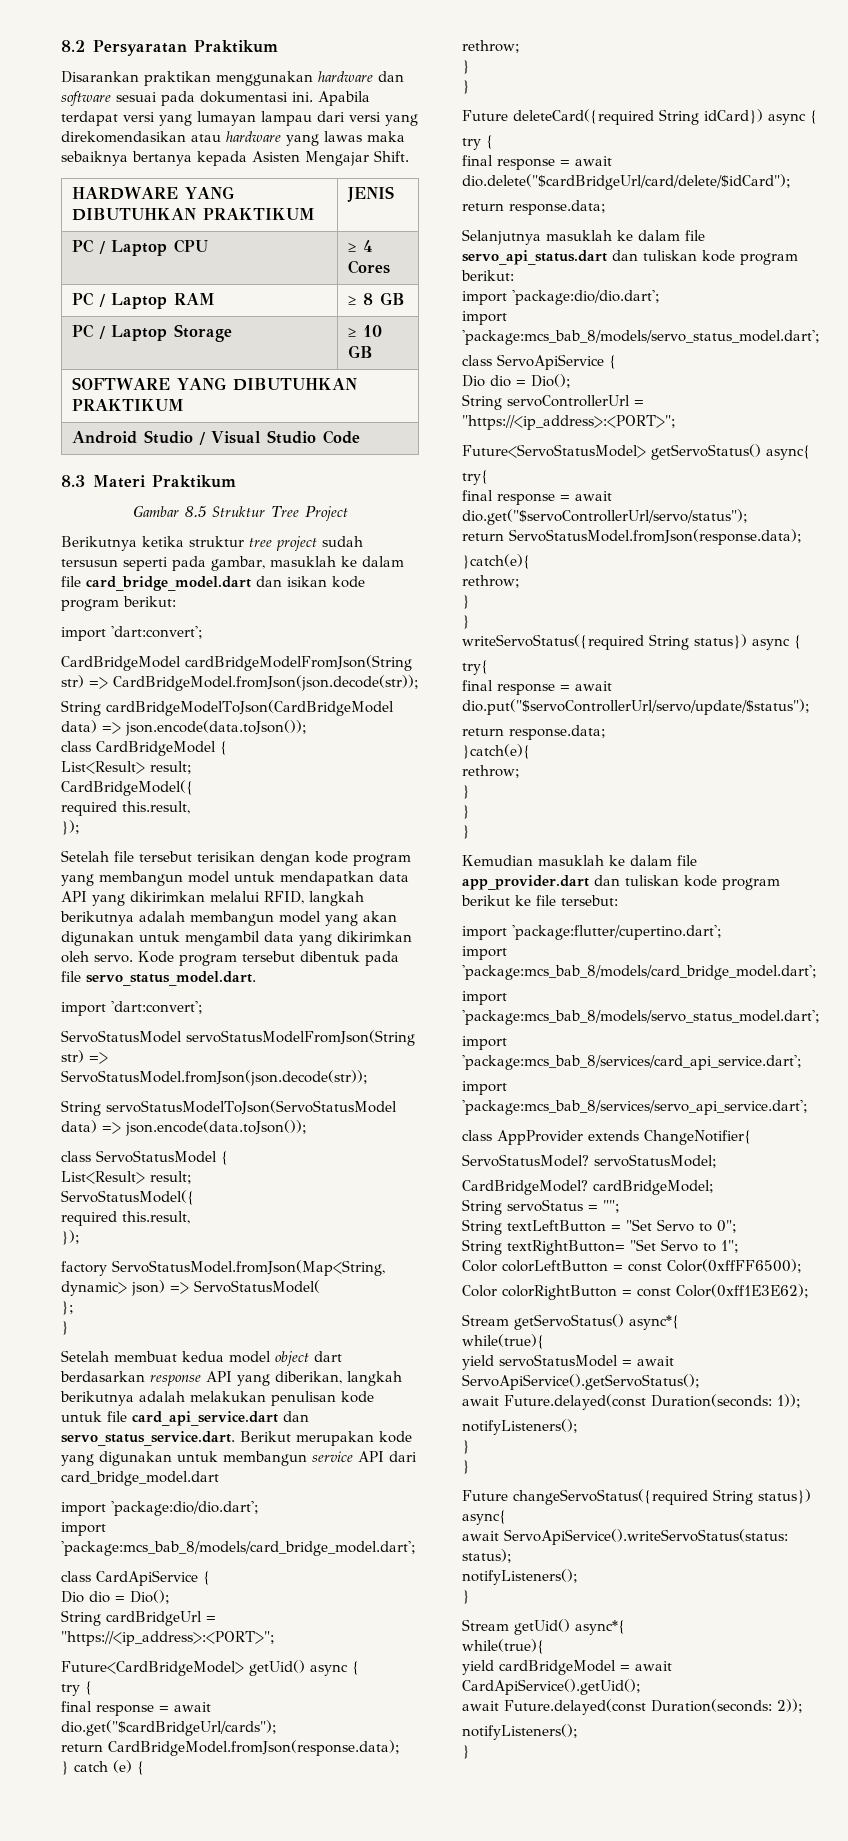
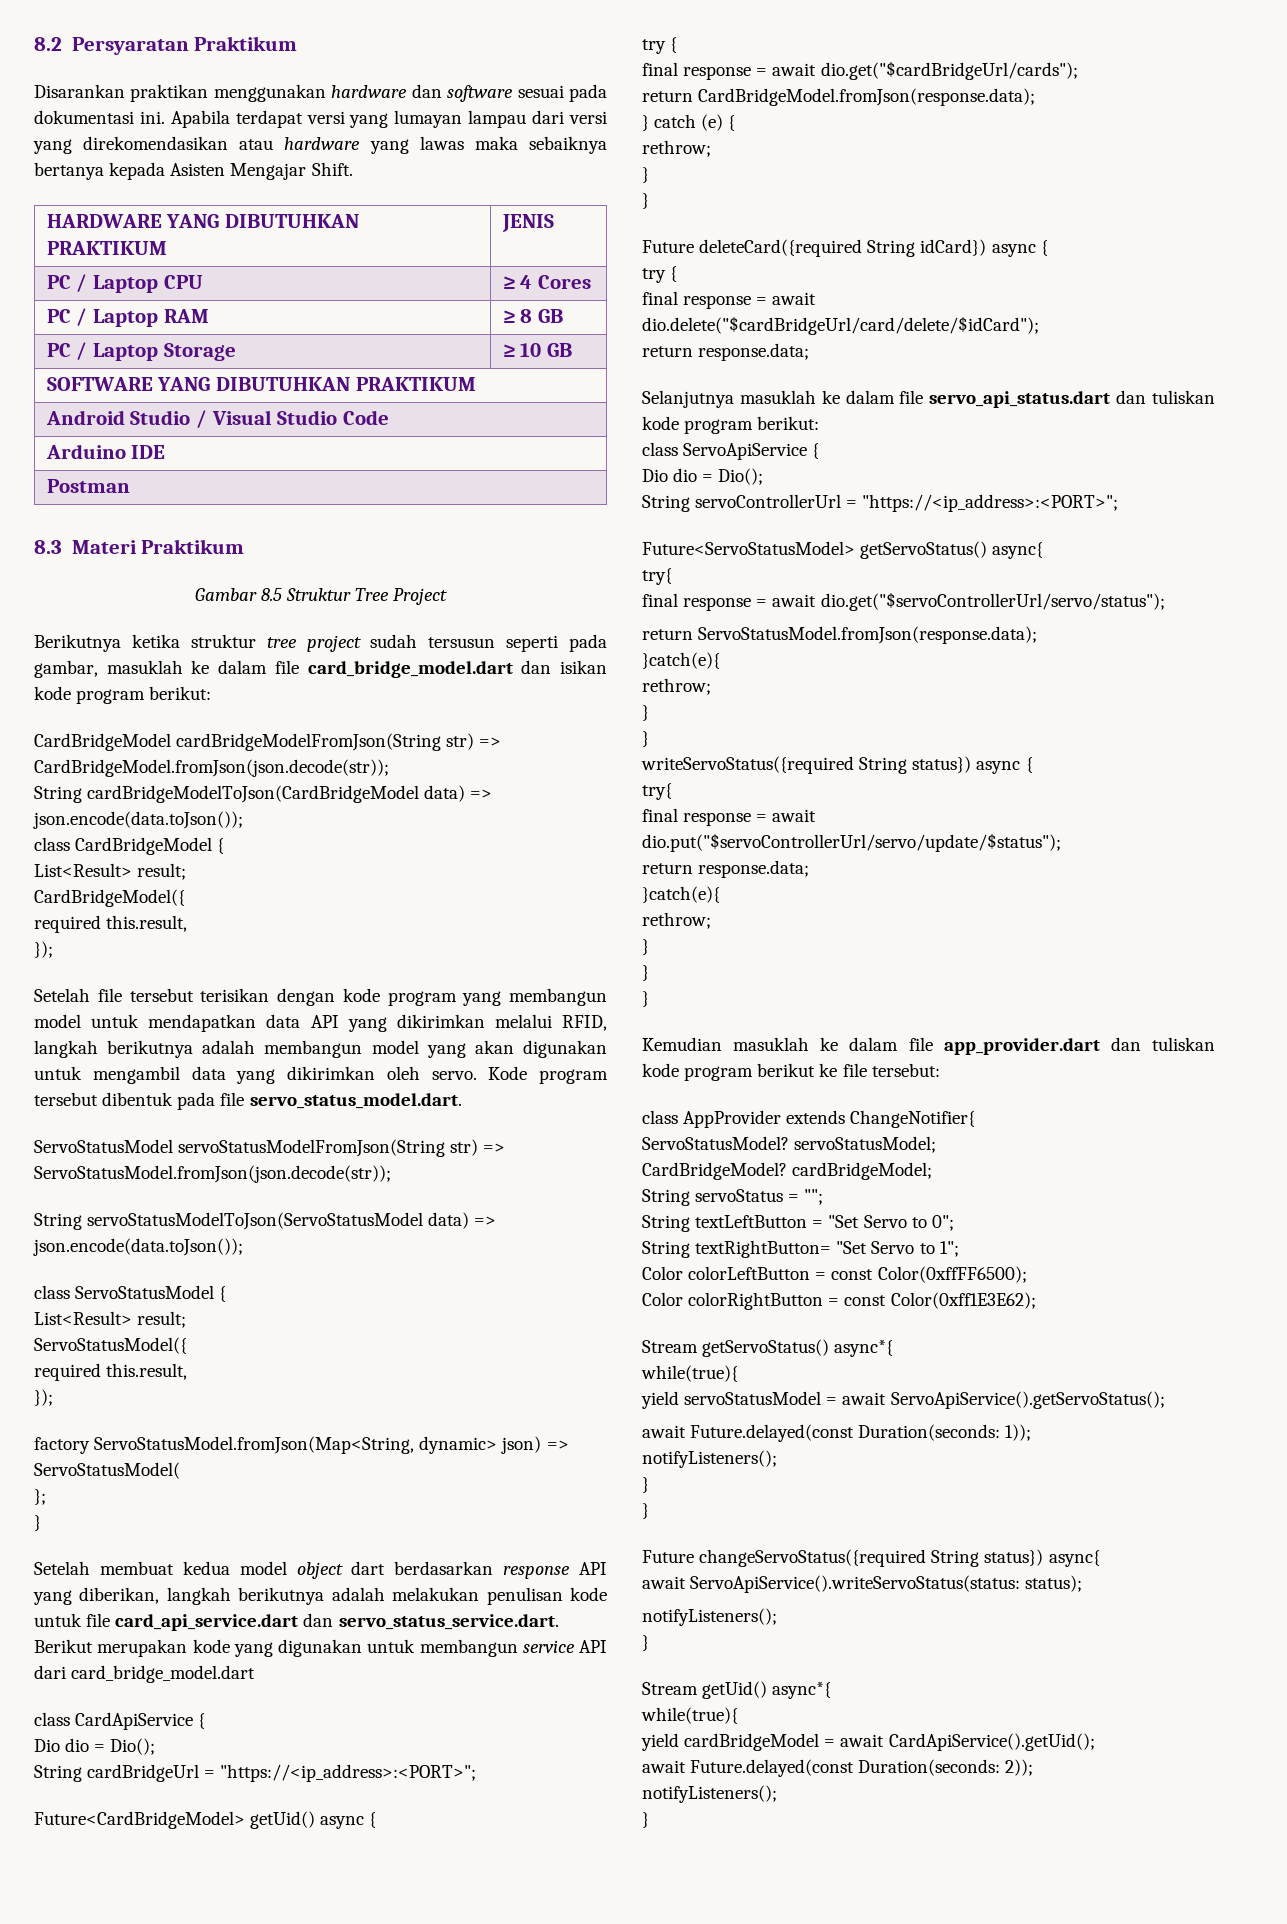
+ Arduino IDE
+ Postman
  Berikutnya ketika struktur tree project sudah tersusun seperti pada gambar, masuklah ke dalam file card_bridge_model.dart dan isikan kode program berikut:
- import 'dart:convert';
  Kode program tersebut dibentuk pada file servo_status_model.dart.
- import 'dart:convert';
  Setelah membuat kedua model object dart berdasarkan response API yang diberikan, langkah berikutnya adalah melakukan penulisan kode untuk file card_api_service.dart dan servo_status_service.dart. Berikut merupakan kode yang digunakan untuk membangun service API dari card_bridge_model.dart
- import 'package:dio/dio.dart';
- import 'package:mcs_bab_8/models/card_bridge_model.dart';
  Selanjutnya masuklah ke dalam file servo_api_status.dart dan tuliskan kode program berikut:
- import 'package:dio/dio.dart';
- import 'package:mcs_bab_8/models/servo_status_model.dart';
- import 'package:flutter/cupertino.dart';
- import 'package:mcs_bab_8/models/card_bridge_model.dart';
- import 'package:mcs_bab_8/models/servo_status_model.dart';
- import 'package:mcs_bab_8/services/card_api_service.dart';
- import 'package:mcs_bab_8/services/servo_api_service.dart';

